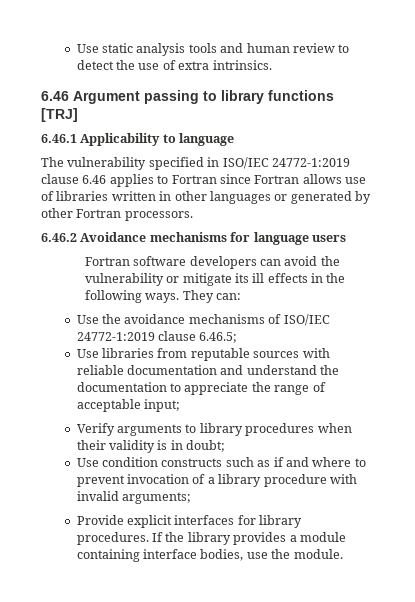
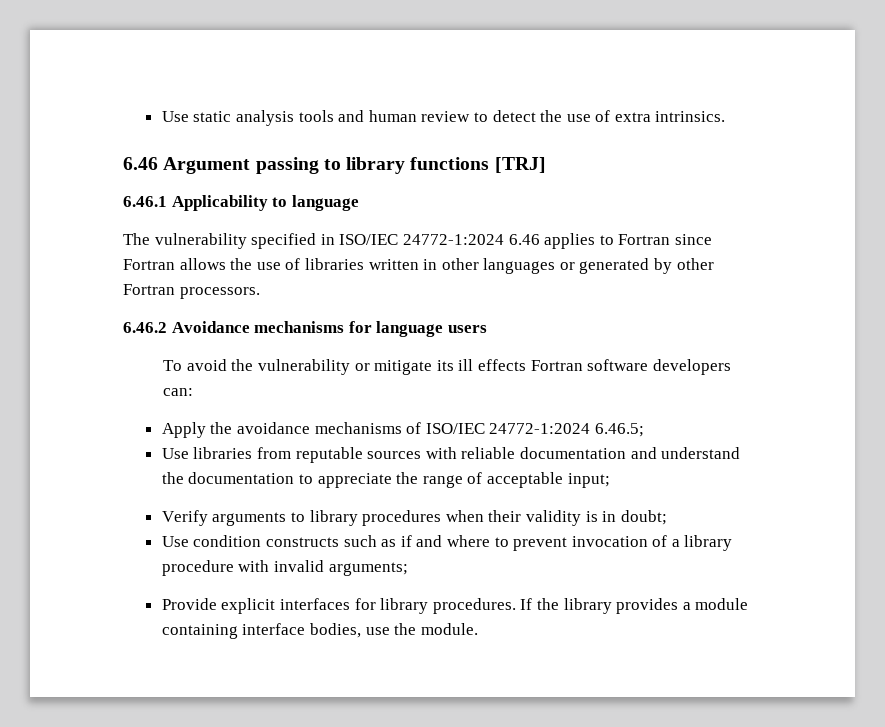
- The vulnerability specified in ISO/IEC 24772-1:2019 clause 6.46 applies to Fortran since Fortran allows use of libraries written in other languages or generated by other Fortran processors.
+ The vulnerability specified in ISO/IEC 24772-1:2024 6.46 applies to Fortran since Fortran allows the use of libraries written in other languages or generated by other Fortran processors.
- Fortran software developers can avoid the vulnerability or mitigate its ill effects in the following ways. They can:
+ To avoid the vulnerability or mitigate its ill effects Fortran software developers can:
- Use the avoidance mechanisms of ISO/IEC 24772-1:2019 clause 6.46.5;
+ Apply the avoidance mechanisms of ISO/IEC 24772-1:2024 6.46.5;

